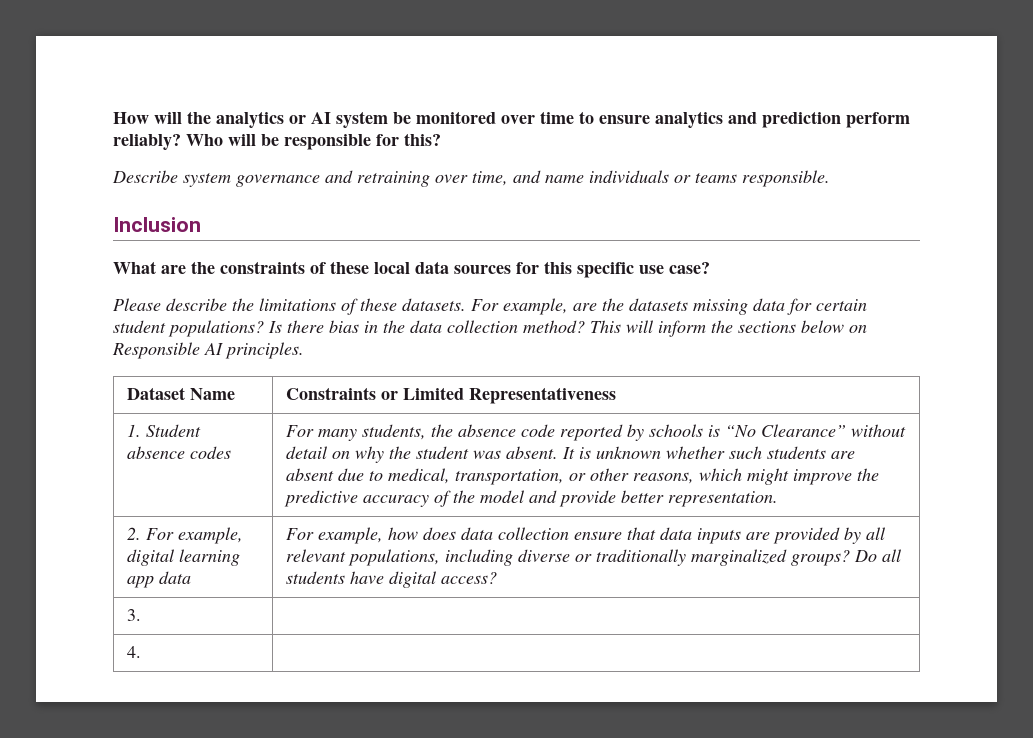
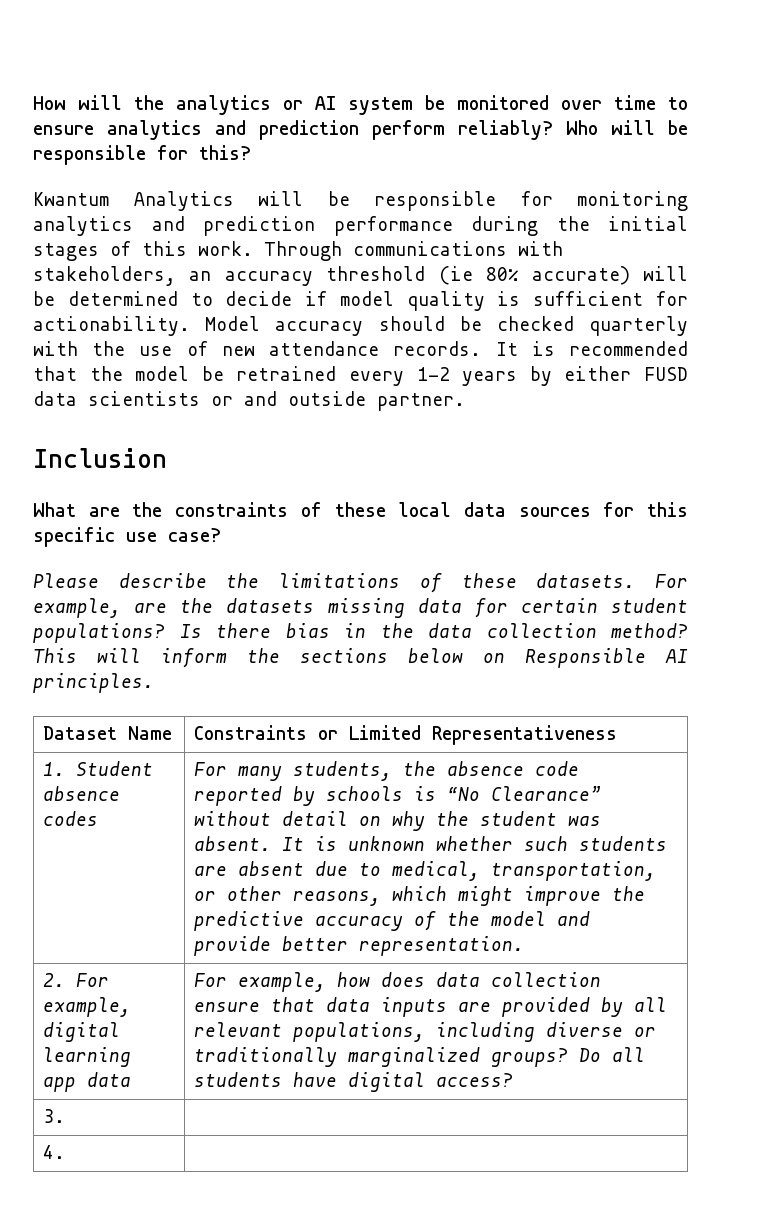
- Describe system governance and retraining over time, and name individuals or teams responsible.
+ Kwantum Analytics will be responsible for monitoring analytics and prediction performance during the initial stages of this work. Through communications with stakeholders, an accuracy threshold (ie 80% accurate) will be determined to decide if model quality is sufficient for actionability. Model accuracy should be checked quarterly with the use of new attendance records. It is recommended that the model be retrained every 1-2 years by either FUSD data scientists or and outside partner.

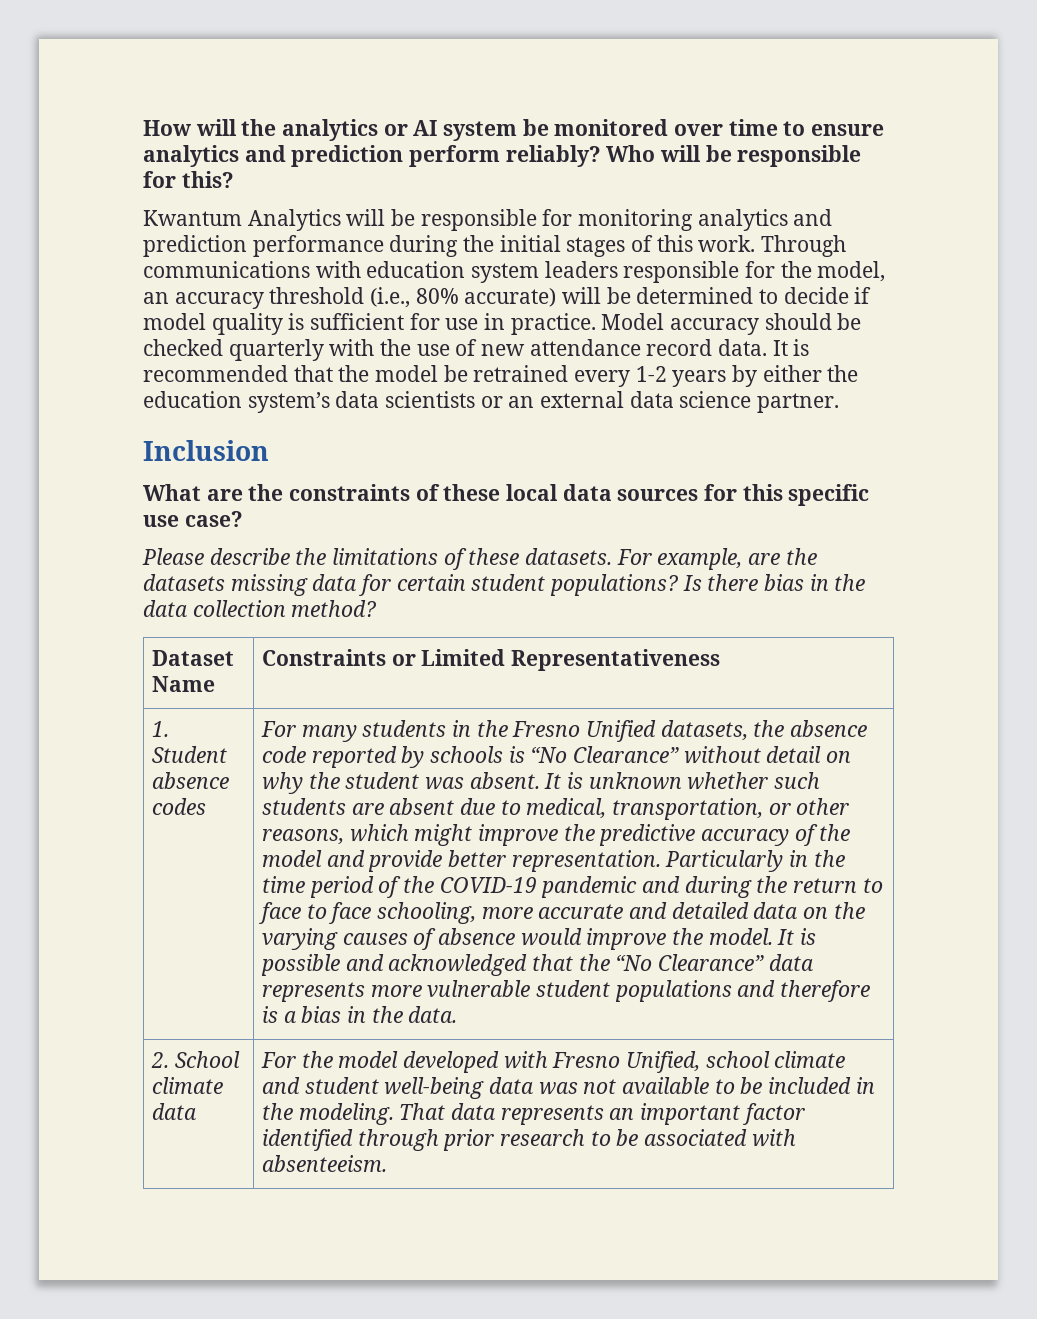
- Through communications with stakeholders, an accuracy threshold (ie 80% accurate) will be determined to decide if model quality is sufficient for actionability.
+ Through communications with education system leaders responsible for the model, an accuracy threshold (i.e., 80% accurate) will be determined to decide if model quality is sufficient for use in practice.
- Model accuracy should be checked quarterly with the use of new attendance records.
+ Model accuracy should be checked quarterly with the use of new attendance record data.
- It is recommended that the model be retrained every 1-2 years by either FUSD data scientists or and outside partner.
+ It is recommended that the model be retrained every 1-2 years by either the education system’s data scientists or an external data science partner.
- This will inform the sections below on Responsible AI principles.
- For many students, the absence code reported by schools is “No Clearance” without detail on why the student was absent.
+ For many students in the Fresno Unified datasets, the absence code reported by schools is “No Clearance” without detail on why the student was absent.
- It is unknown whether such students are absent due to medical, transportation, or other reasons, which might improve the predictive accuracy of the model and provide better representation.
- 2. For example, digital learning app data | For example, how does data collection ensure that data inputs are provided by all relevant populations, including diverse or traditionally marginalized groups? Do all students have digital access?
- 3. |
- 4. |
+ It is unknown whether such students are absent due to medical, transportation, or other reasons, which might improve the predictive accuracy of the model and provide better representation. Particularly in the time period of the COVID-19 pandemic and during the return to face to face schooling, more accurate and detailed data on the varying causes of absence would improve the model. It is possible and acknowledged that the “No Clearance” data represents more vulnerable student populations and therefore is a bias in the data.
+ 2. School climate data | For the model developed with Fresno Unified, school climate and student well-being data was not available to be included in the modeling. That data represents an important factor identified through prior research to be associated with absenteeism.

